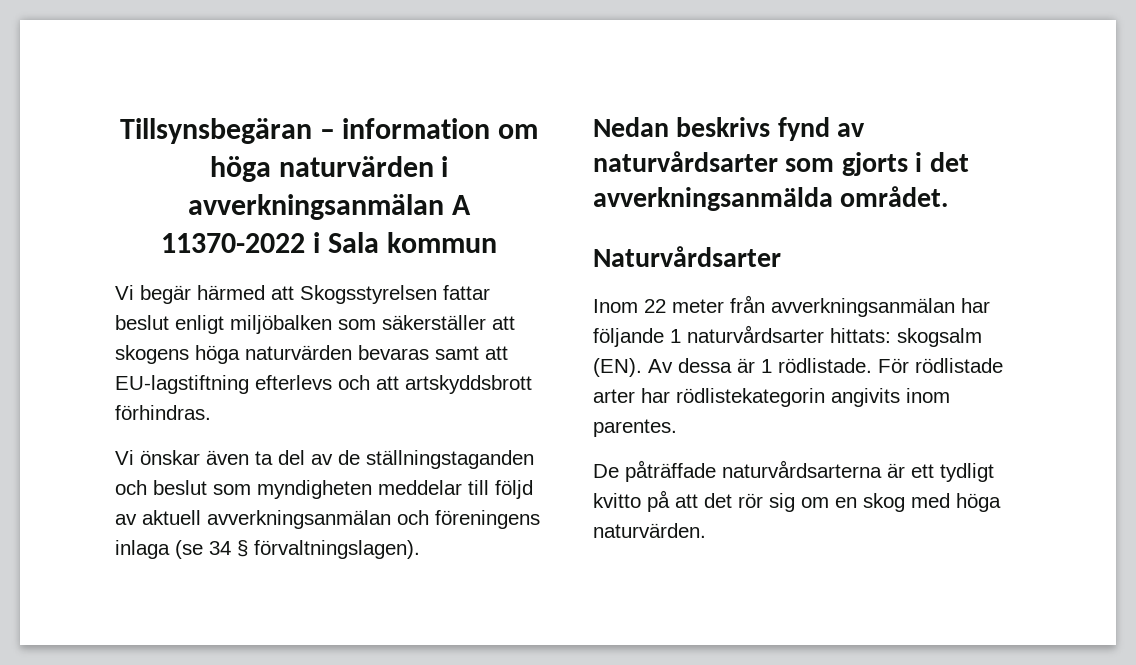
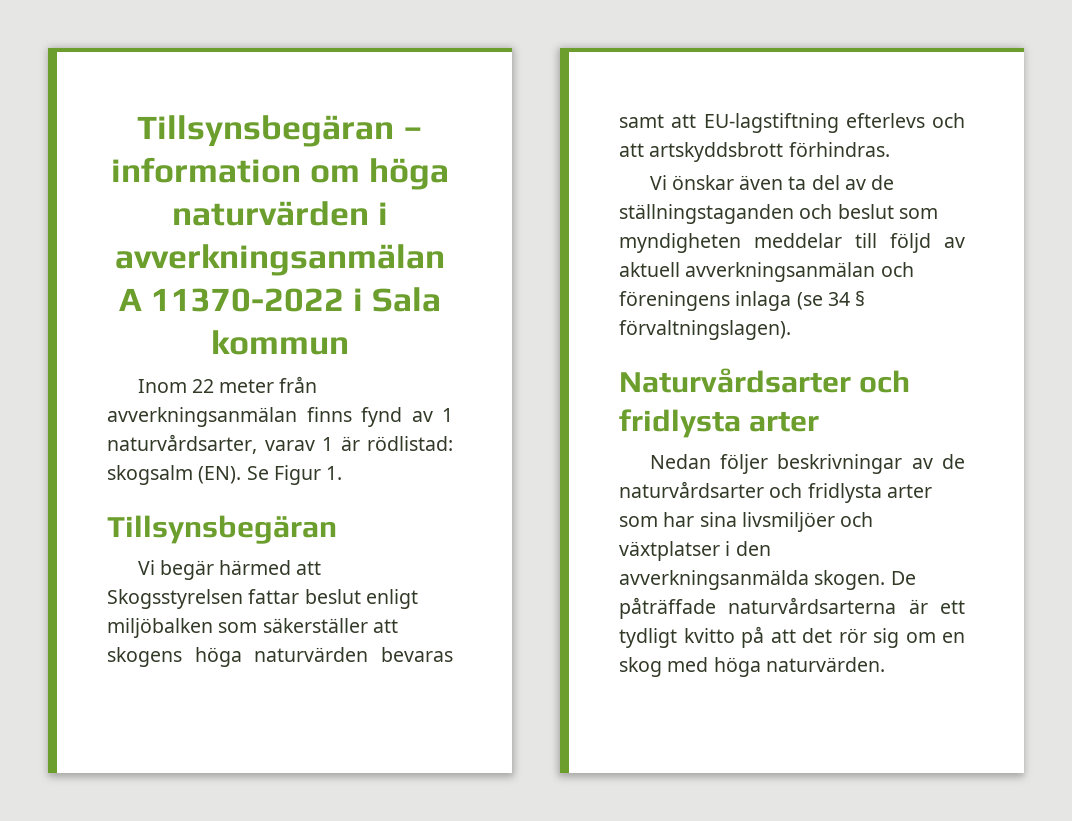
+ Inom 22 meter från avverkningsanmälan finns fynd av 1 naturvårdsarter, varav 1 är rödlistad: skogsalm (EN). Se Figur 1.
+ Tillsynsbegäran
- Nedan beskrivs fynd av naturvårdsarter som gjorts i det avverkningsanmälda området.
- Naturvårdsarter
- Inom 22 meter från avverkningsanmälan har följande 1 naturvårdsarter hittats: skogsalm (EN). Av dessa är 1 rödlistade. För rödlistade arter har rödlistekategorin angivits inom parentes.
- De påträffade naturvårdsarterna är ett tydligt kvitto på att det rör sig om en skog med höga naturvärden.
+ Naturvårdsarter och fridlysta arter
+ Nedan följer beskrivningar av de naturvårdsarter och fridlysta arter som har sina livsmiljöer och växtplatser i den avverkningsanmälda skogen. De påträffade naturvårdsarterna är ett tydligt kvitto på att det rör sig om en skog med höga naturvärden.

